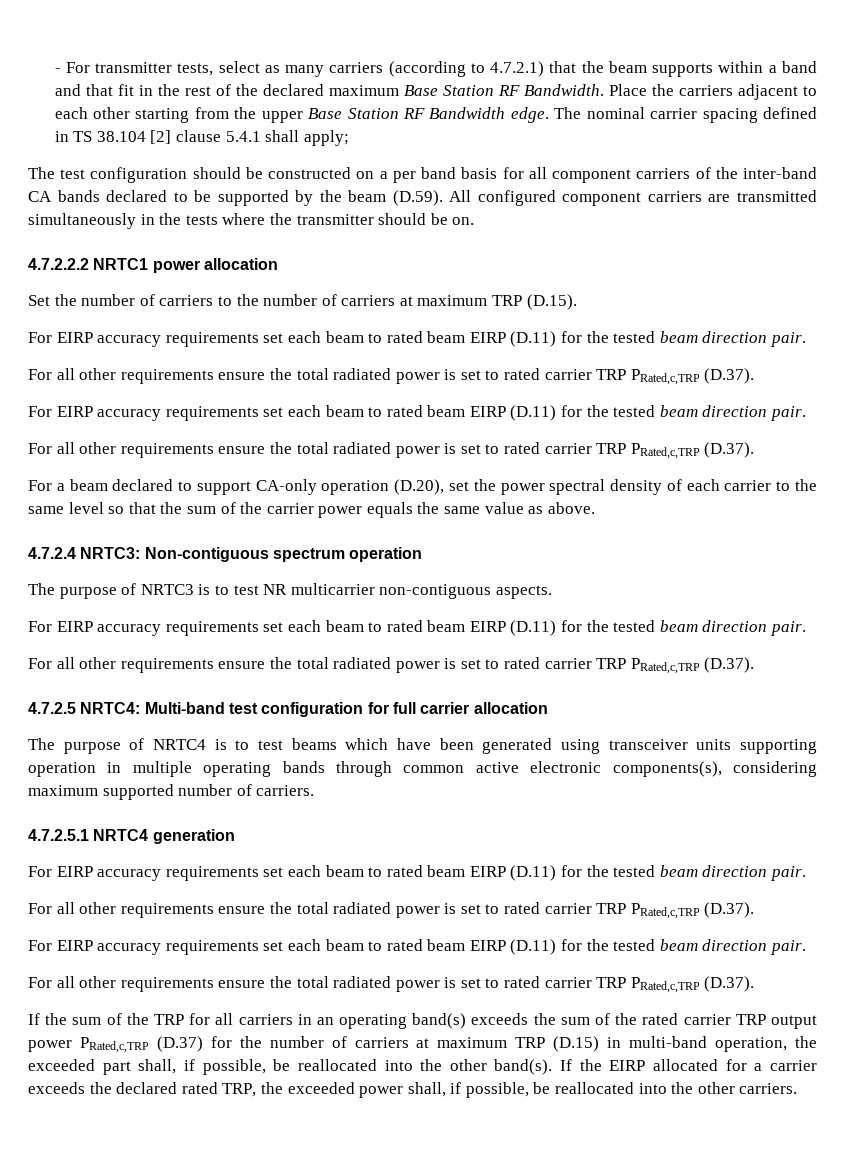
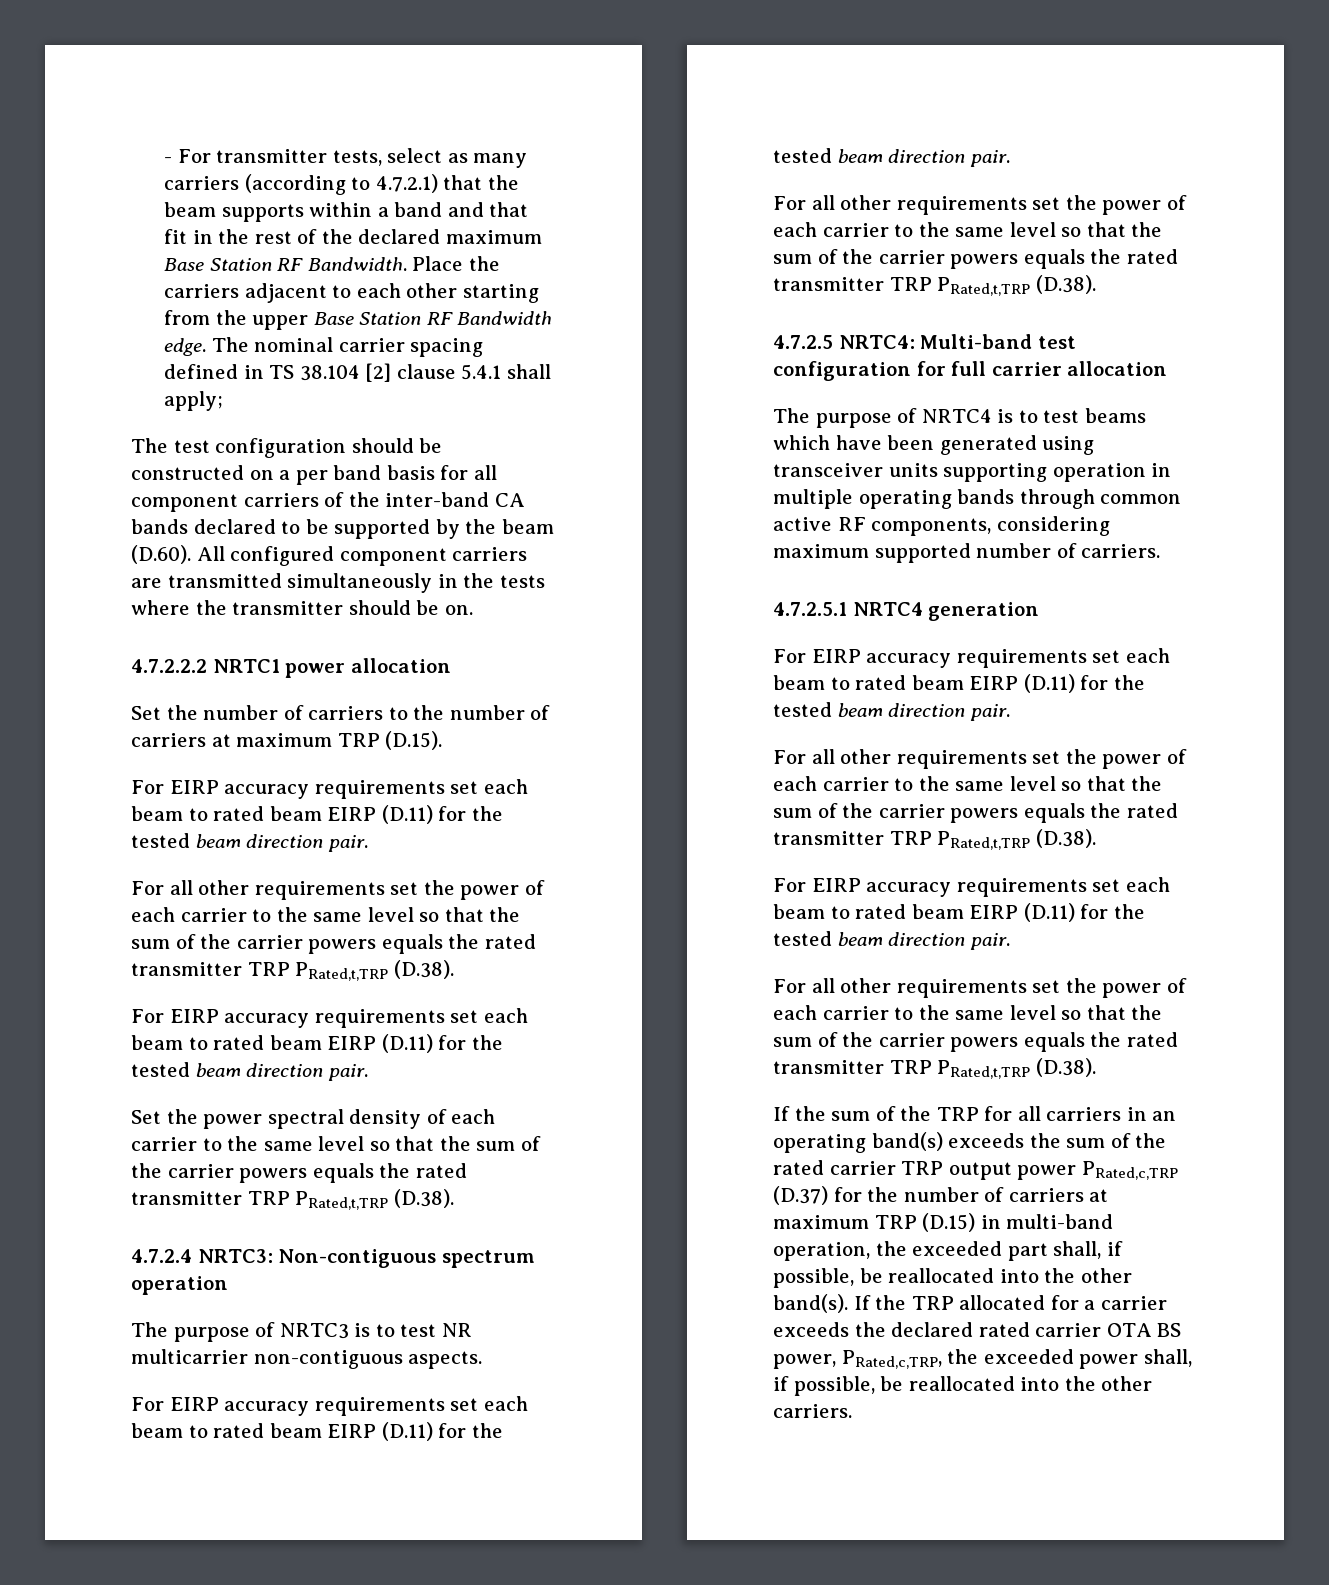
- The test configuration should be constructed on a per band basis for all component carriers of the inter-band CA bands declared to be supported by the beam (D.59). All configured component carriers are transmitted simultaneously in the tests where the transmitter should be on.
+ The test configuration should be constructed on a per band basis for all component carriers of the inter-band CA bands declared to be supported by the beam (D.60). All configured component carriers are transmitted simultaneously in the tests where the transmitter should be on.
  Set the number of carriers to the number of carriers at maximum TRP (D.15).
  For EIRP accuracy requirements set each beam to rated beam EIRP (D.11) for the tested beam direction pair.
- For all other requirements ensure the total radiated power is set to rated carrier TRP PRated,c,TRP (D.37).
+ For all other requirements set the power of each carrier to the same level so that the sum of the carrier powers equals the rated transmitter TRP PRated,t,TRP (D.38).
  For EIRP accuracy requirements set each beam to rated beam EIRP (D.11) for the tested beam direction pair.
- For all other requirements ensure the total radiated power is set to rated carrier TRP PRated,c,TRP (D.37).
- For a beam declared to support CA-only operation (D.20), set the power spectral density of each carrier to the same level so that the sum of the carrier power equals the same value as above.
+ Set the power spectral density of each carrier to the same level so that the sum of the carrier powers equals the rated transmitter TRP PRated,t,TRP (D.38).
  The purpose of NRTC3 is to test NR multicarrier non-contiguous aspects.
  For EIRP accuracy requirements set each beam to rated beam EIRP (D.11) for the tested beam direction pair.
- For all other requirements ensure the total radiated power is set to rated carrier TRP PRated,c,TRP (D.37).
+ For all other requirements set the power of each carrier to the same level so that the sum of the carrier powers equals the rated transmitter TRP PRated,t,TRP (D.38).
- The purpose of NRTC4 is to test beams which have been generated using transceiver units supporting operation in multiple operating bands through common active electronic components(s), considering maximum supported number of carriers.
+ The purpose of NRTC4 is to test beams which have been generated using transceiver units supporting operation in multiple operating bands through common active RF components, considering maximum supported number of carriers.
  4.7.2.5.1 NRTC4 generation
  For EIRP accuracy requirements set each beam to rated beam EIRP (D.11) for the tested beam direction pair.
- For all other requirements ensure the total radiated power is set to rated carrier TRP PRated,c,TRP (D.37).
+ For all other requirements set the power of each carrier to the same level so that the sum of the carrier powers equals the rated transmitter TRP PRated,t,TRP (D.38).
  For EIRP accuracy requirements set each beam to rated beam EIRP (D.11) for the tested beam direction pair.
- For all other requirements ensure the total radiated power is set to rated carrier TRP PRated,c,TRP (D.37).
+ For all other requirements set the power of each carrier to the same level so that the sum of the carrier powers equals the rated transmitter TRP PRated,t,TRP (D.38).
- If the EIRP allocated for a carrier exceeds the declared rated TRP, the exceeded power shall, if possible, be reallocated into the other carriers.
+ If the TRP allocated for a carrier exceeds the declared rated carrier OTA BS power, PRated,c,TRP, the exceeded power shall, if possible, be reallocated into the other carriers.

